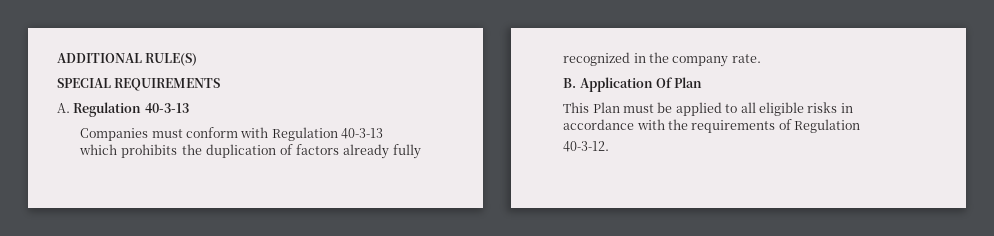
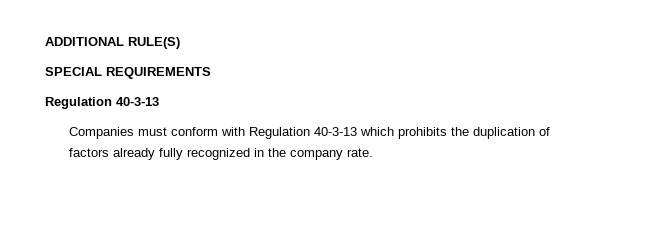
  SPECIAL REQUIREMENTS
- A. Regulation 40-3-13
+ Regulation 40-3-13
- B. Application Of Plan
- This Plan must be applied to all eligible risks in accordance with the requirements of Regulation
- 40-3-12.

